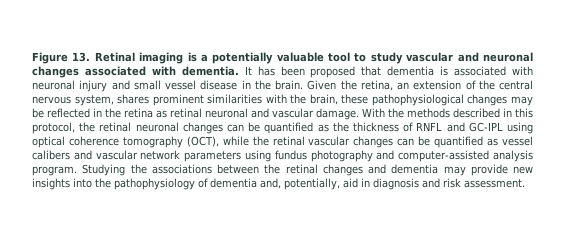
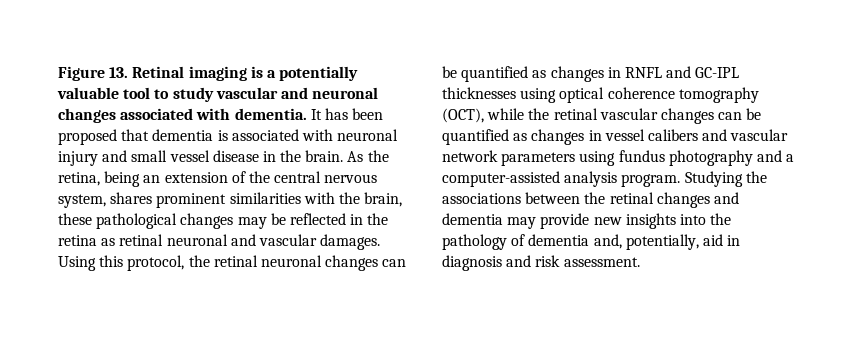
- Given the retina, an extension of the central nervous system, shares prominent similarities with the brain, these pathophysiological changes may be reflected in the retina as retinal neuronal and vascular damage. With the methods described in this protocol, the retinal neuronal changes can be quantified as the thickness of RNFL and GC-IPL using optical coherence tomography (OCT), while the retinal vascular changes can be quantified as vessel calibers and vascular network parameters using fundus photography and computer-assisted analysis program.
+ As the retina, being an extension of the central nervous system, shares prominent similarities with the brain, these pathological changes may be reflected in the retina as retinal neuronal and vascular damages. Using this protocol, the retinal neuronal changes can be quantified as changes in RNFL and GC-IPL thicknesses using optical coherence tomography (OCT), while the retinal vascular changes can be quantified as changes in vessel calibers and vascular network parameters using fundus photography and a computer-assisted analysis program.
- Studying the associations between the retinal changes and dementia may provide new insights into the pathophysiology of dementia and, potentially, aid in diagnosis and risk assessment.
+ Studying the associations between the retinal changes and dementia may provide new insights into the pathology of dementia and, potentially, aid in diagnosis and risk assessment.

